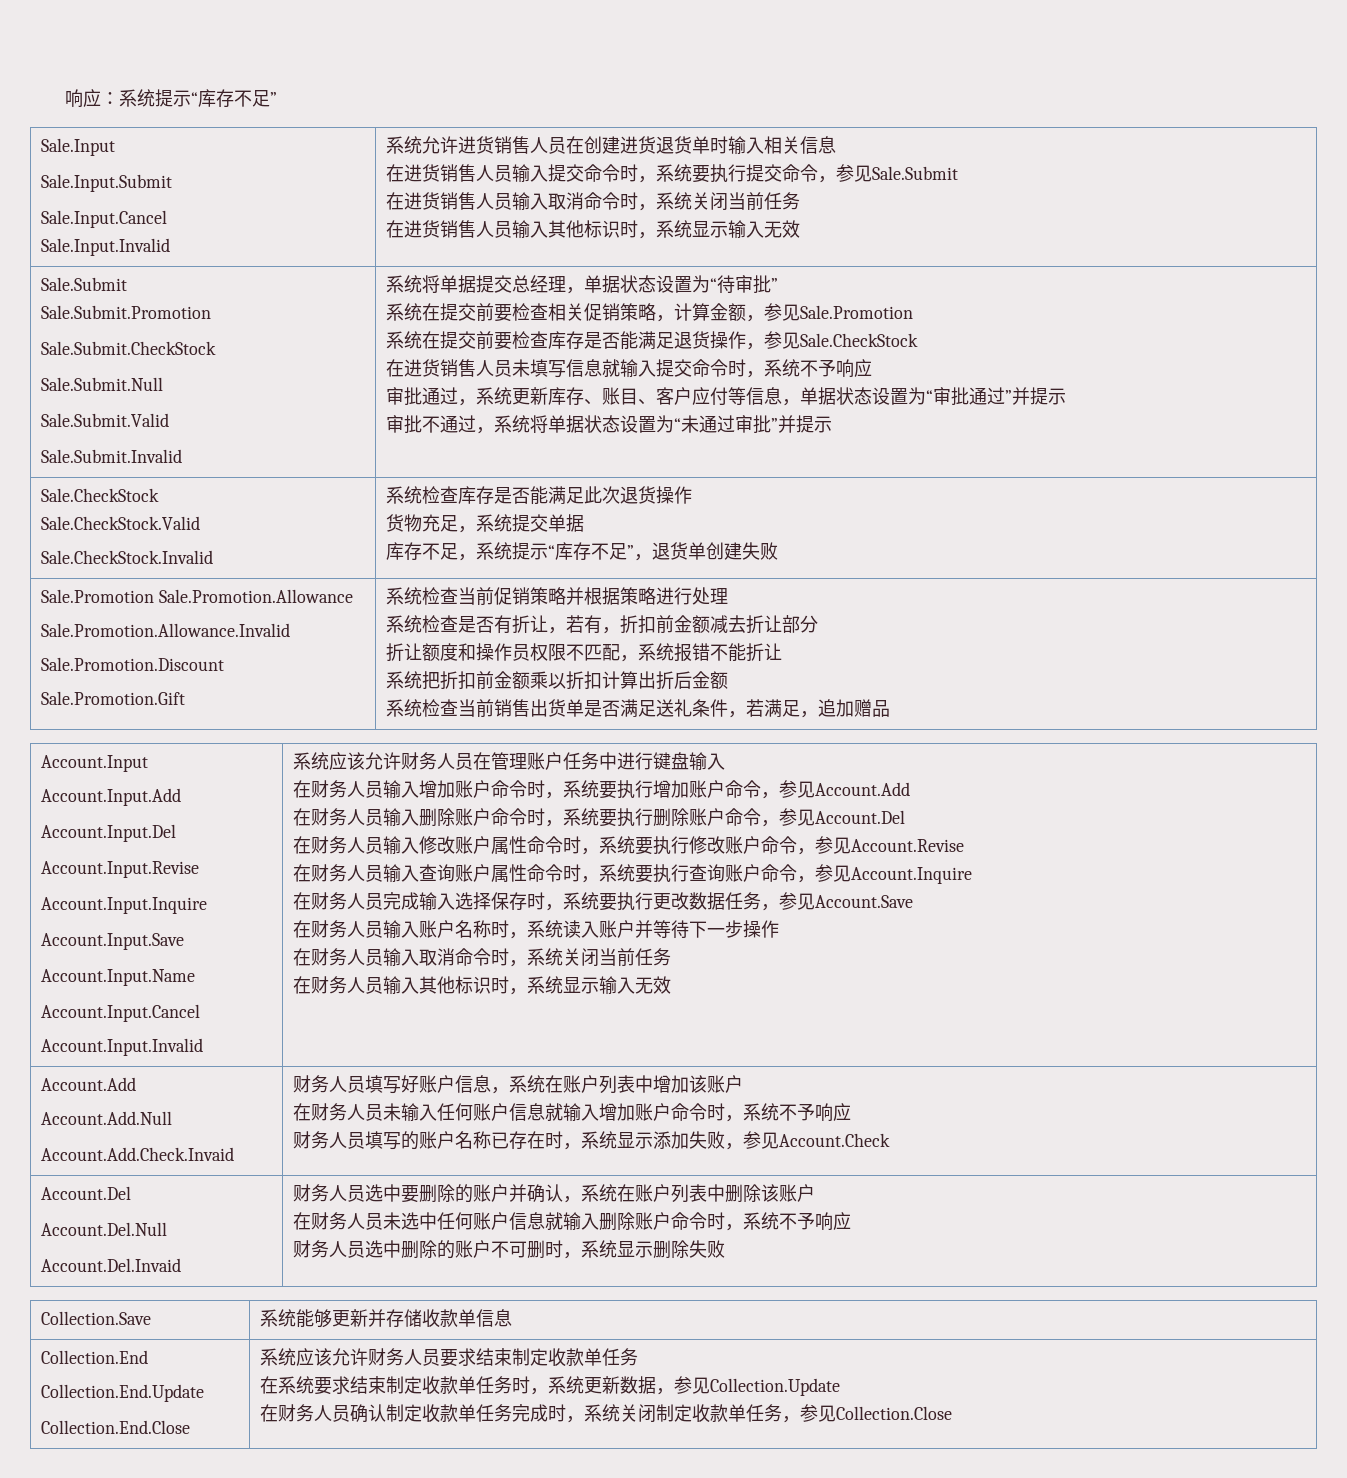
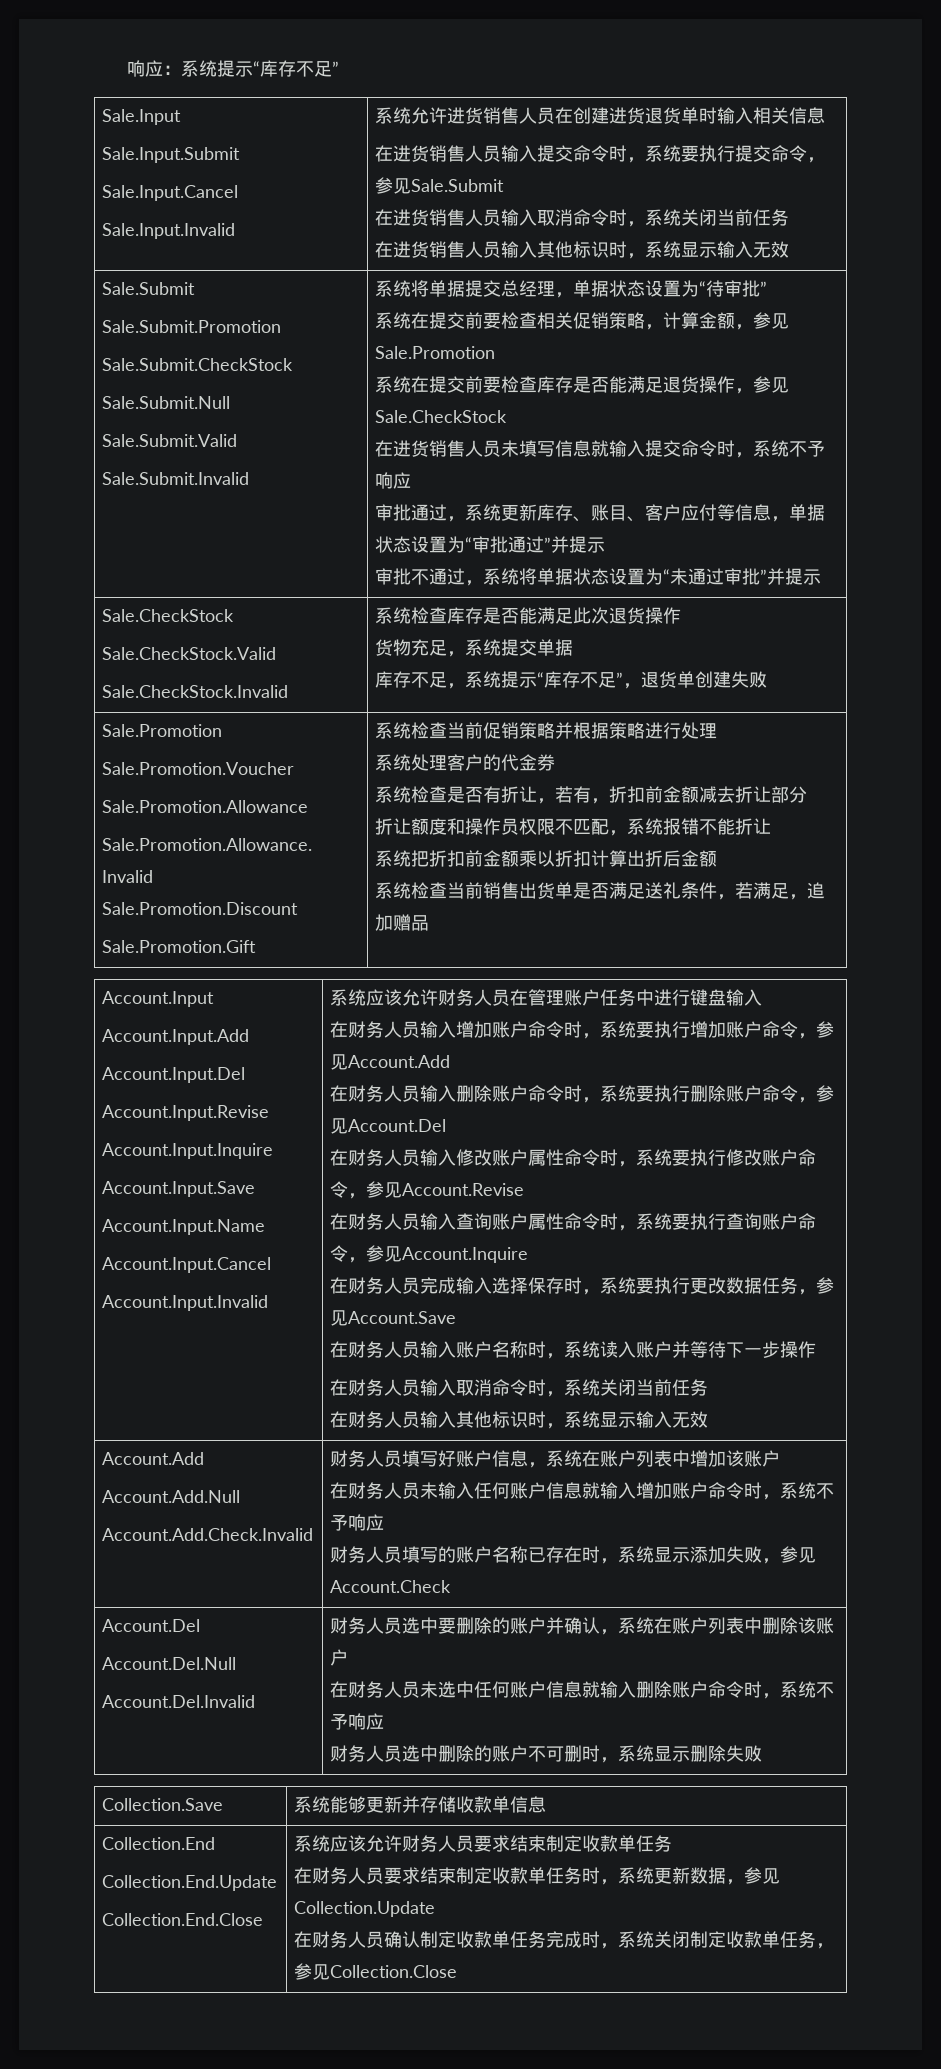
  审批不通过，系统将单据状态设置为“未通过审批”并提示
  Sale.CheckStock
  Sale.CheckStock.Valid
  Sale.CheckStock.Invalid | 系统检查库存是否能满足此次退货操作
  货物充足，系统提交单据
  库存不足，系统提示“库存不足”，退货单创建失败
- Sale.Promotion Sale.Promotion.Allowance
+ Sale.Promotion
+ Sale.Promotion.Voucher
+ Sale.Promotion.Allowance
+ 系统处理客户的代金券
- Account.Add.Check.Invaid
+ Account.Add.Check.Invalid
- Account.Del.Invaid
+ Account.Del.Invalid
- 在系统要求结束制定收款单任务时，系统更新数据，参见Collection.Update
+ 在财务人员要求结束制定收款单任务时，系统更新数据，参见Collection.Update

